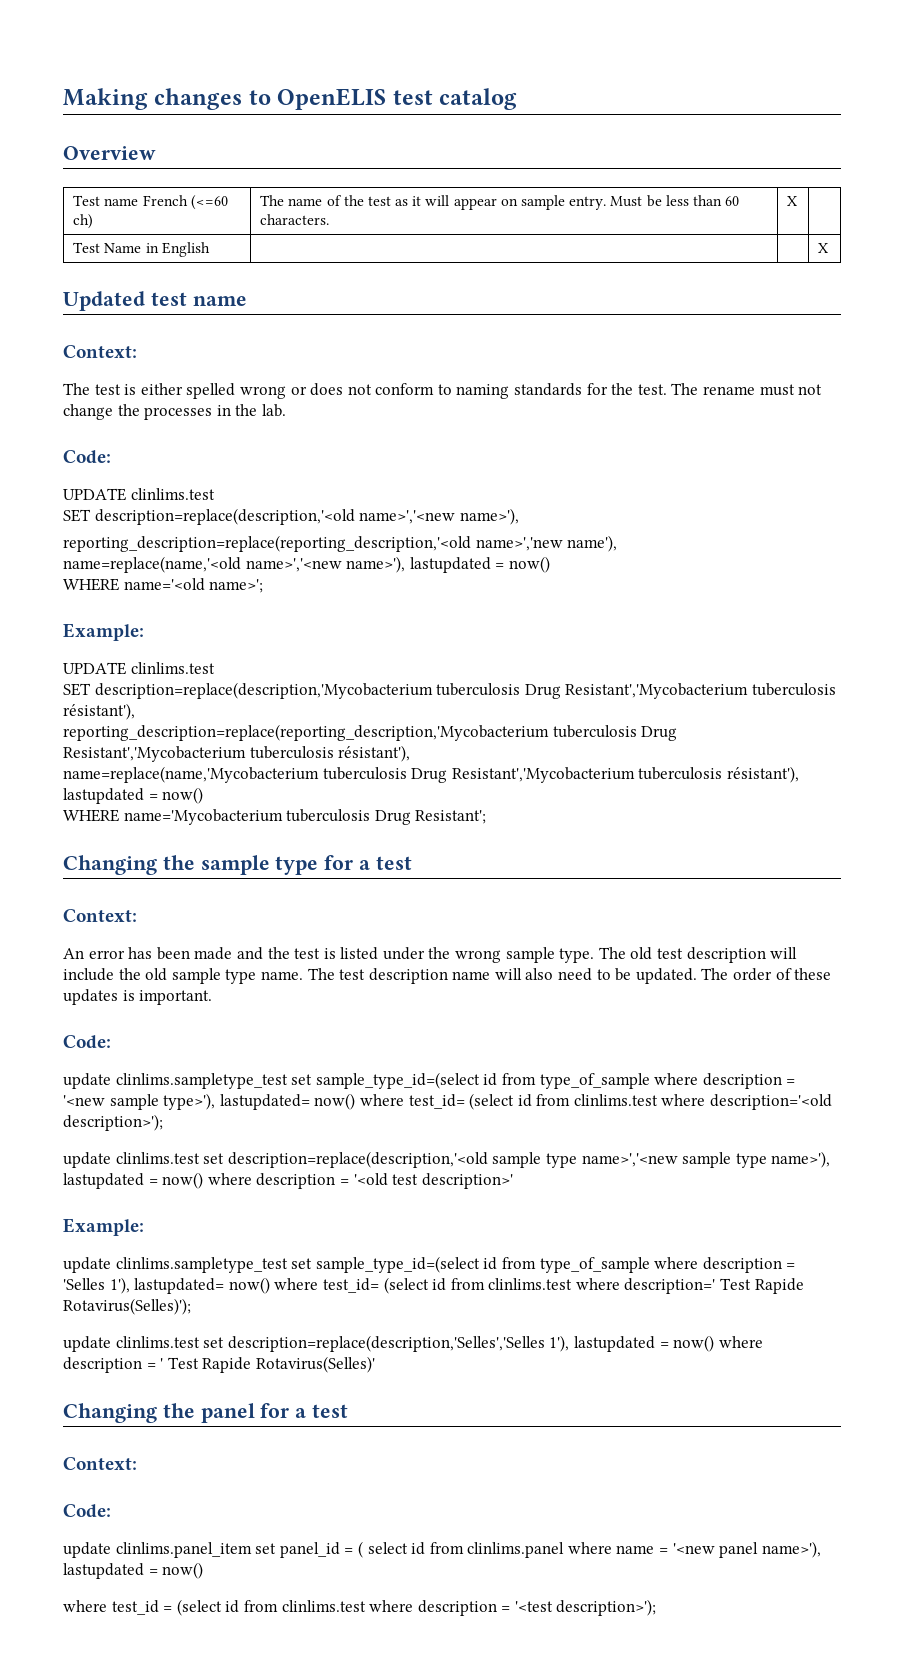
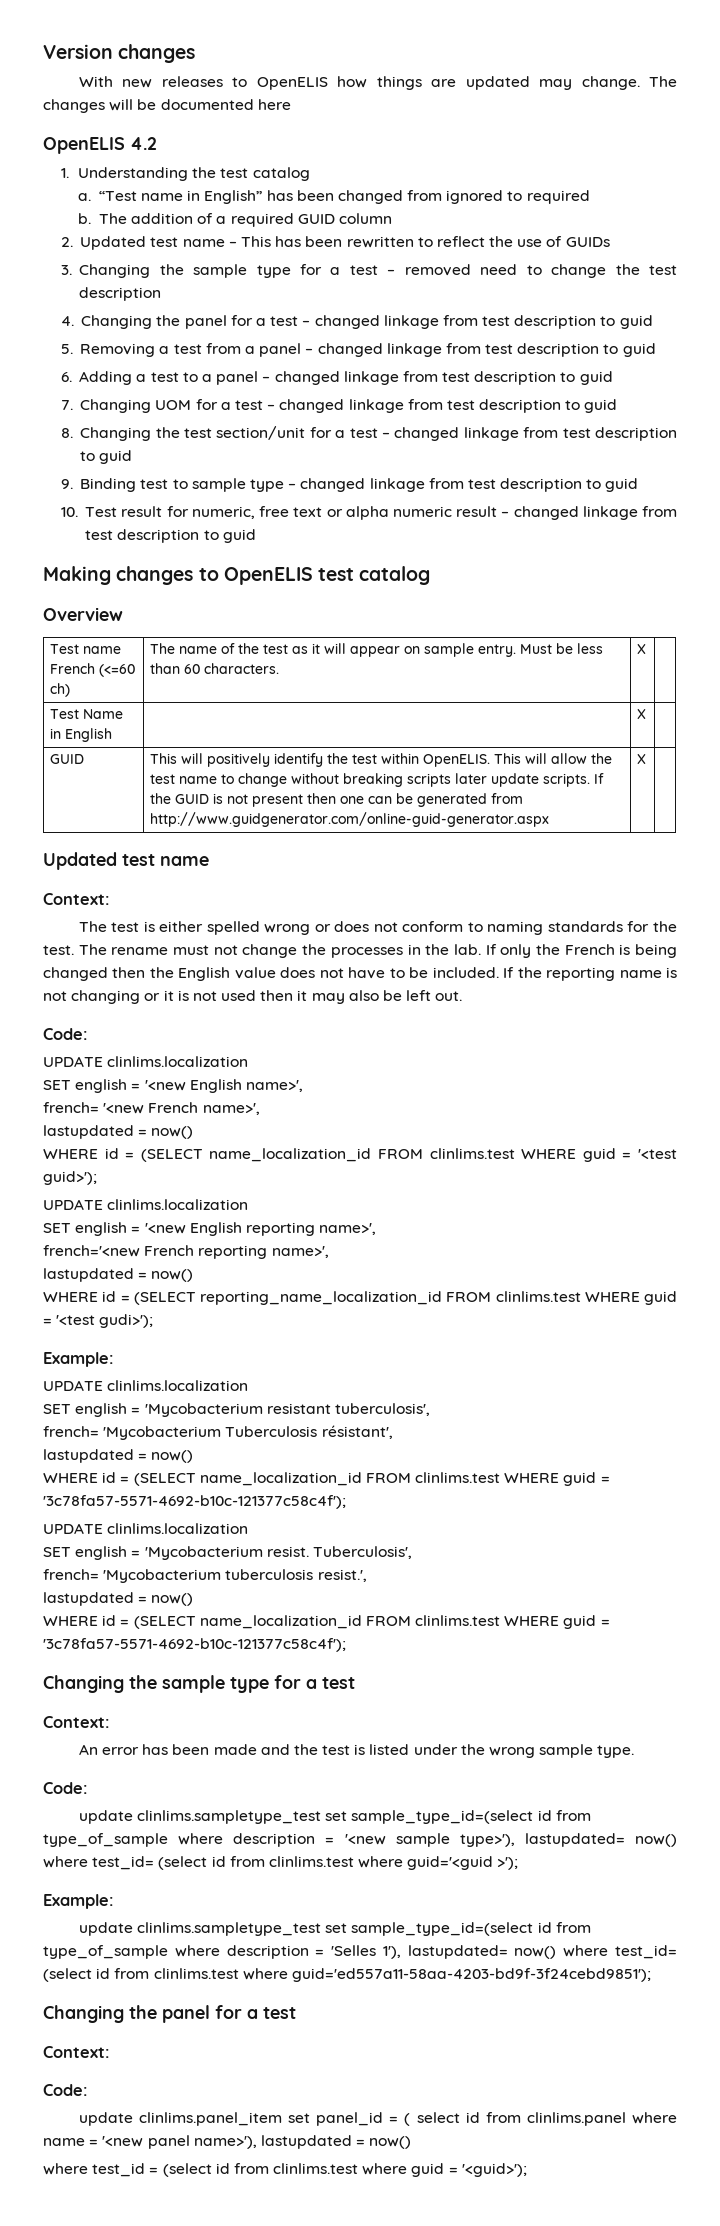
+ Version changes
+ With new releases to OpenELIS how things are updated may change. The changes will be documented here
+ OpenELIS 4.2
+ 1. Understanding the test catalog
+ a. “Test name in English” has been changed from ignored to required
+ b. The addition of a required GUID column
+ 2. Updated test name – This has been rewritten to reflect the use of GUIDs
+ 3. Changing the sample type for a test – removed need to change the test description
+ 4. Changing the panel for a test – changed linkage from test description to guid
+ 5. Removing a test from a panel – changed linkage from test description to guid
+ 6. Adding a test to a panel – changed linkage from test description to guid
+ 7. Changing UOM for a test – changed linkage from test description to guid
+ 8. Changing the test section/unit for a test – changed linkage from test description to guid
+ 9. Binding test to sample type – changed linkage from test description to guid
+ 10. Test result for numeric, free text or alpha numeric result – changed linkage from test description to guid
- Test Name in English | | | X
+ Test Name in English | | X |
+ GUID | This will positively identify the test within OpenELIS. This will allow the test name to change without breaking scripts later update scripts. If the GUID is not present then one can be generated from http://www.guidgenerator.com/online-guid-generator.aspx | X |
- The rename must not change the processes in the lab.
+ The rename must not change the processes in the lab. If only the French is being changed then the English value does not have to be included. If the reporting name is not changing or it is not used then it may also be left out.
  Code:
- UPDATE clinlims.test
- SET description=replace(description,'<old name>','<new name>'),
- reporting_description=replace(reporting_description,'<old name>','new name'),
- name=replace(name,'<old name>','<new name>'), lastupdated = now()
- WHERE name='<old name>';
+ UPDATE clinlims.localization
+ SET english = '<new English name>',
+ french= '<new French name>',
+ lastupdated = now()
+ WHERE id = (SELECT name_localization_id FROM clinlims.test WHERE guid = '<test guid>');
+ UPDATE clinlims.localization
+ SET english = '<new English reporting name>',
+ french='<new French reporting name>',
+ lastupdated = now()
+ WHERE id = (SELECT reporting_name_localization_id FROM clinlims.test WHERE guid = '<test gudi>');
  Example:
- UPDATE clinlims.test
- SET description=replace(description,'Mycobacterium tuberculosis Drug Resistant','Mycobacterium tuberculosis résistant'),
- reporting_description=replace(reporting_description,'Mycobacterium tuberculosis Drug Resistant','Mycobacterium tuberculosis résistant'),
- name=replace(name,'Mycobacterium tuberculosis Drug Resistant','Mycobacterium tuberculosis résistant'), lastupdated = now()
- WHERE name='Mycobacterium tuberculosis Drug Resistant';
+ UPDATE clinlims.localization
+ SET english = 'Mycobacterium resistant tuberculosis',
+ french= 'Mycobacterium Tuberculosis résistant',
+ lastupdated = now()
+ WHERE id = (SELECT name_localization_id FROM clinlims.test WHERE guid = '3c78fa57-5571-4692-b10c-121377c58c4f');
+ UPDATE clinlims.localization
+ SET english = 'Mycobacterium resist. Tuberculosis',
+ french= 'Mycobacterium tuberculosis resist.',
+ lastupdated = now()
+ WHERE id = (SELECT name_localization_id FROM clinlims.test WHERE guid = '3c78fa57-5571-4692-b10c-121377c58c4f');
- The old test description will include the old sample type name. The test description name will also need to be updated. The order of these updates is important.
- update clinlims.sampletype_test set sample_type_id=(select id from type_of_sample where description = '<new sample type>'), lastupdated= now() where test_id= (select id from clinlims.test where description='<old description>');
- update clinlims.test set description=replace(description,'<old sample type name>','<new sample type name>'), lastupdated = now() where description = '<old test description>'
+ update clinlims.sampletype_test set sample_type_id=(select id from type_of_sample where description = '<new sample type>'), lastupdated= now() where test_id= (select id from clinlims.test where guid='<guid >');
- update clinlims.sampletype_test set sample_type_id=(select id from type_of_sample where description = 'Selles 1'), lastupdated= now() where test_id= (select id from clinlims.test where description=' Test Rapide Rotavirus(Selles)');
- update clinlims.test set description=replace(description,'Selles','Selles 1'), lastupdated = now() where description = ' Test Rapide Rotavirus(Selles)'
+ update clinlims.sampletype_test set sample_type_id=(select id from type_of_sample where description = 'Selles 1'), lastupdated= now() where test_id= (select id from clinlims.test where guid='ed557a11-58aa-4203-bd9f-3f24cebd9851');
- where test_id = (select id from clinlims.test where description = '<test description>');
+ where test_id = (select id from clinlims.test where guid = '<guid>');

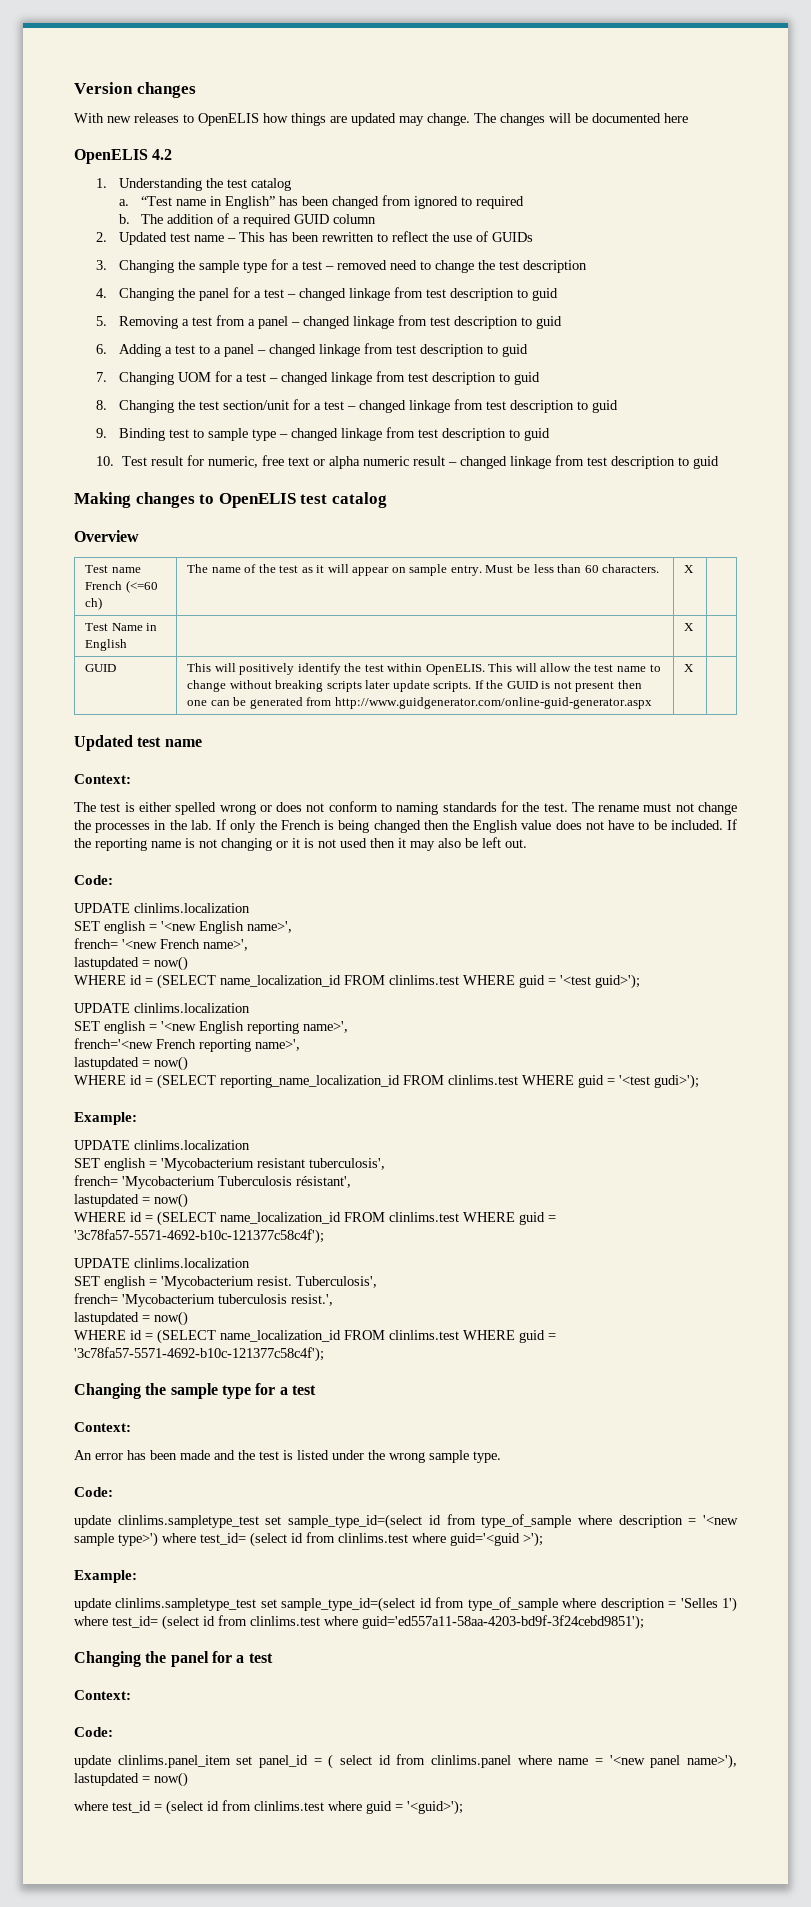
- update clinlims.sampletype_test set sample_type_id=(select id from type_of_sample where description = '<new sample type>'), lastupdated= now() where test_id= (select id from clinlims.test where guid='<guid >');
+ update clinlims.sampletype_test set sample_type_id=(select id from type_of_sample where description = '<new sample type>') where test_id= (select id from clinlims.test where guid='<guid >');
- update clinlims.sampletype_test set sample_type_id=(select id from type_of_sample where description = 'Selles 1'), lastupdated= now() where test_id= (select id from clinlims.test where guid='ed557a11-58aa-4203-bd9f-3f24cebd9851');
+ update clinlims.sampletype_test set sample_type_id=(select id from type_of_sample where description = 'Selles 1') where test_id= (select id from clinlims.test where guid='ed557a11-58aa-4203-bd9f-3f24cebd9851');

